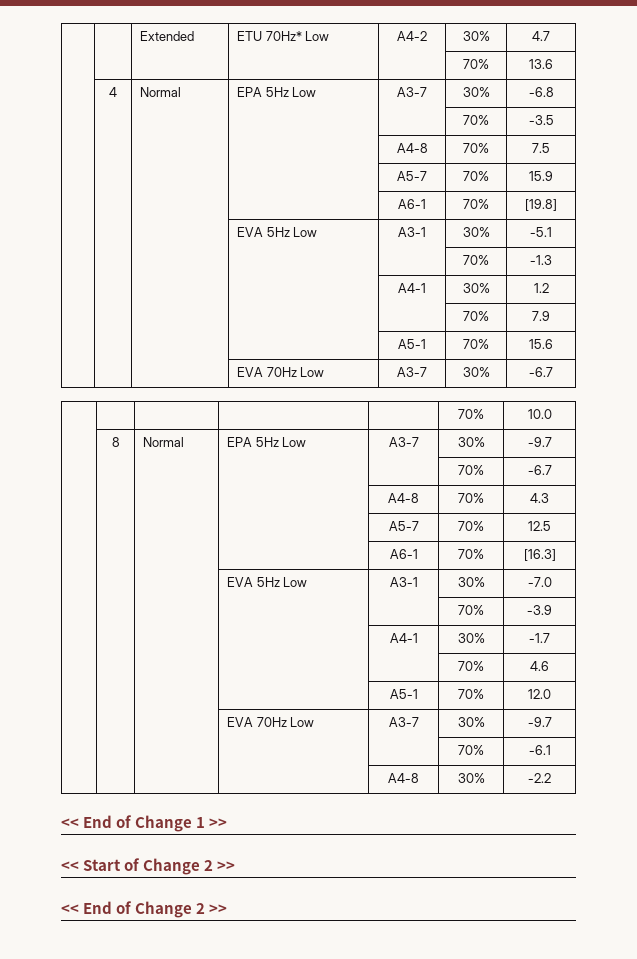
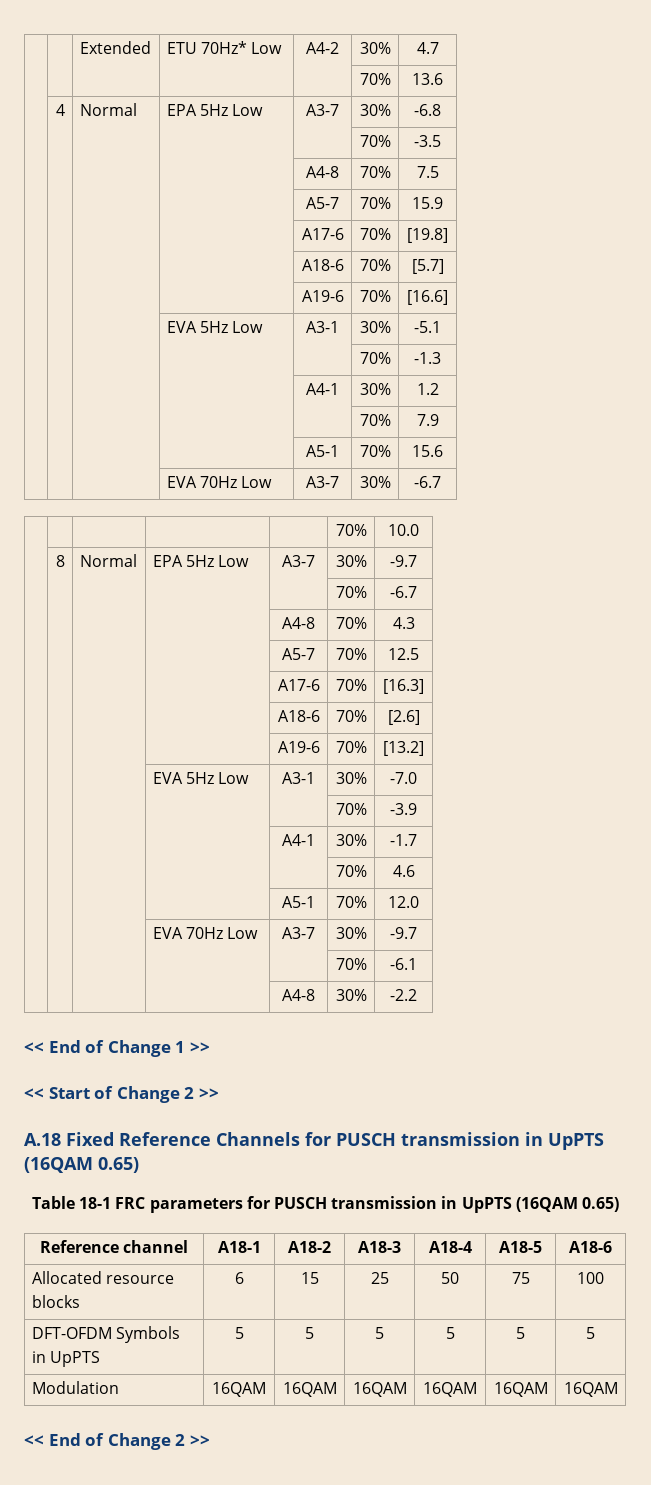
- | | | | A6-1 | 70% | [19.8]
+ | | | | A17-6 | 70% | [19.8]
+ | | | | A18-6 | 70% | [5.7]
+ | | | | A19-6 | 70% | [16.6]
- | | | | A6-1 | 70% | [16.3]
+ | | | | A17-6 | 70% | [16.3]
+ | | | | A18-6 | 70% | [2.6]
+ | | | | A19-6 | 70% | [13.2]
+ A.18 Fixed Reference Channels for PUSCH transmission in UpPTS (16QAM 0.65)
+ Table 18-1 FRC parameters for PUSCH transmission in UpPTS (16QAM 0.65)
+ Reference channel | A18-1 | A18-2 | A18-3 | A18-4 | A18-5 | A18-6
+ Allocated resource blocks | 6 | 15 | 25 | 50 | 75 | 100
+ DFT-OFDM Symbols in UpPTS | 5 | 5 | 5 | 5 | 5 | 5
+ Modulation | 16QAM | 16QAM | 16QAM | 16QAM | 16QAM | 16QAM

